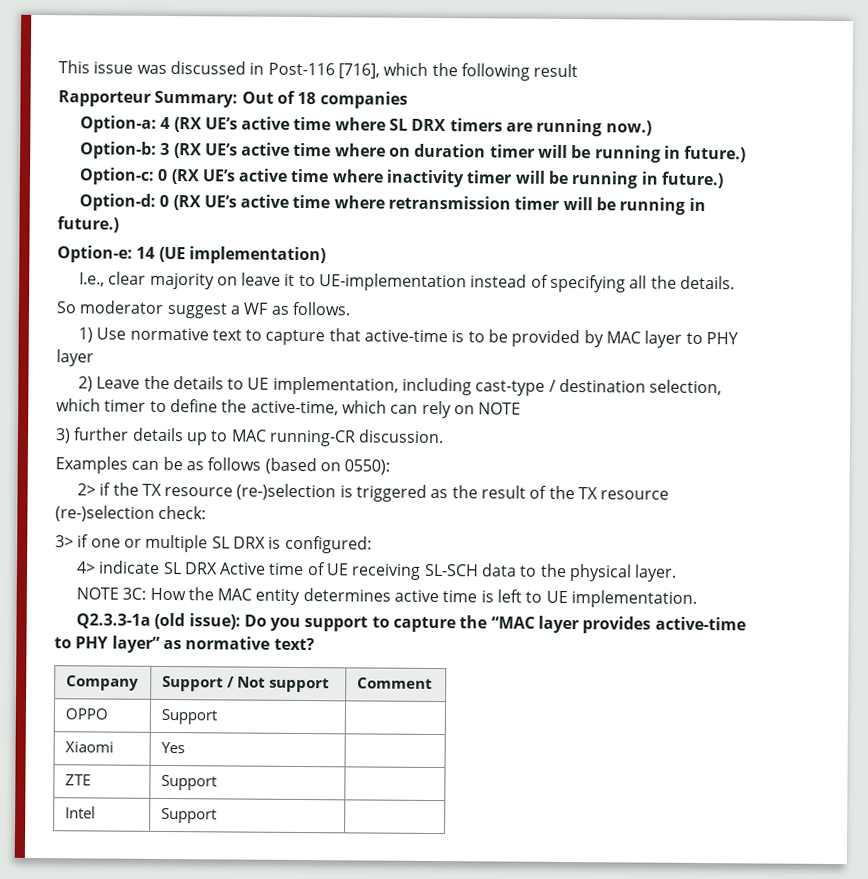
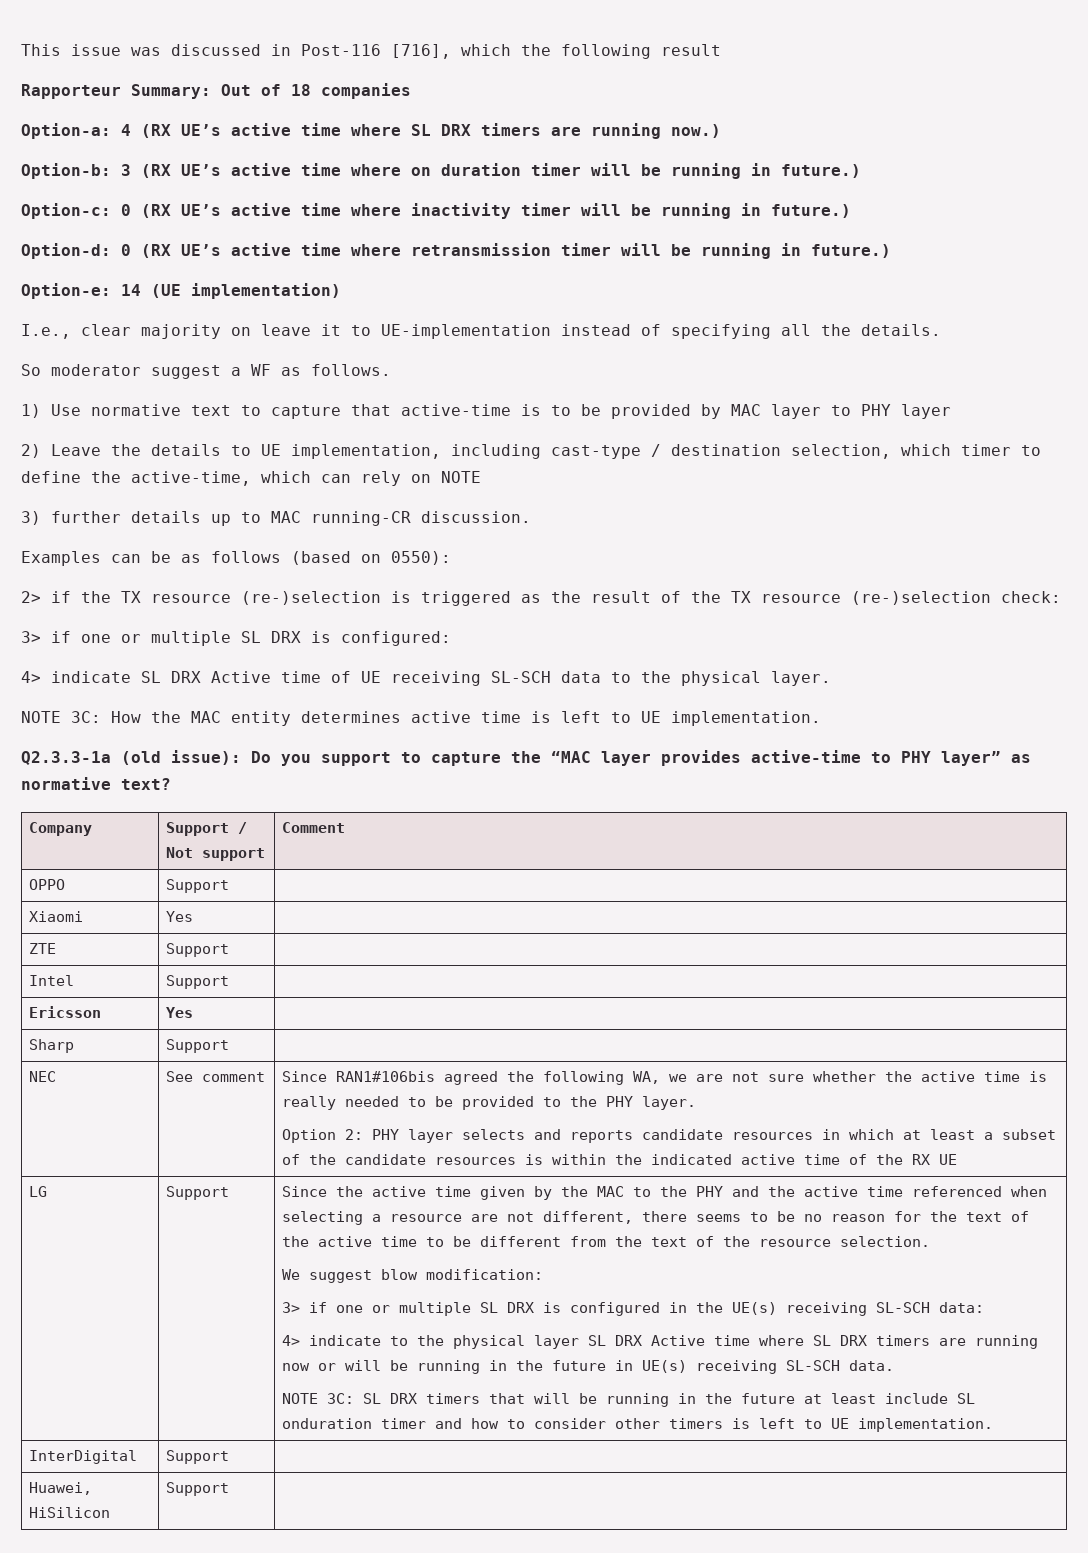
+ Ericsson | Yes |
+ Sharp | Support |
+ NEC | See comment | Since RAN1#106bis agreed the following WA, we are not sure whether the active time is really needed to be provided to the PHY layer.
+ Option 2: PHY layer selects and reports candidate resources in which at least a subset of the candidate resources is within the indicated active time of the RX UE
+ LG | Support | Since the active time given by the MAC to the PHY and the active time referenced when selecting a resource are not different, there seems to be no reason for the text of the active time to be different from the text of the resource selection.
+ We suggest blow modification:
+ 3> if one or multiple SL DRX is configured in the UE(s) receiving SL-SCH data:
+ 4> indicate to the physical layer SL DRX Active time where SL DRX timers are running now or will be running in the future in UE(s) receiving SL-SCH data.
+ NOTE 3C: SL DRX timers that will be running in the future at least include SL onduration timer and how to consider other timers is left to UE implementation.
+ InterDigital | Support |
+ Huawei, HiSilicon | Support |

